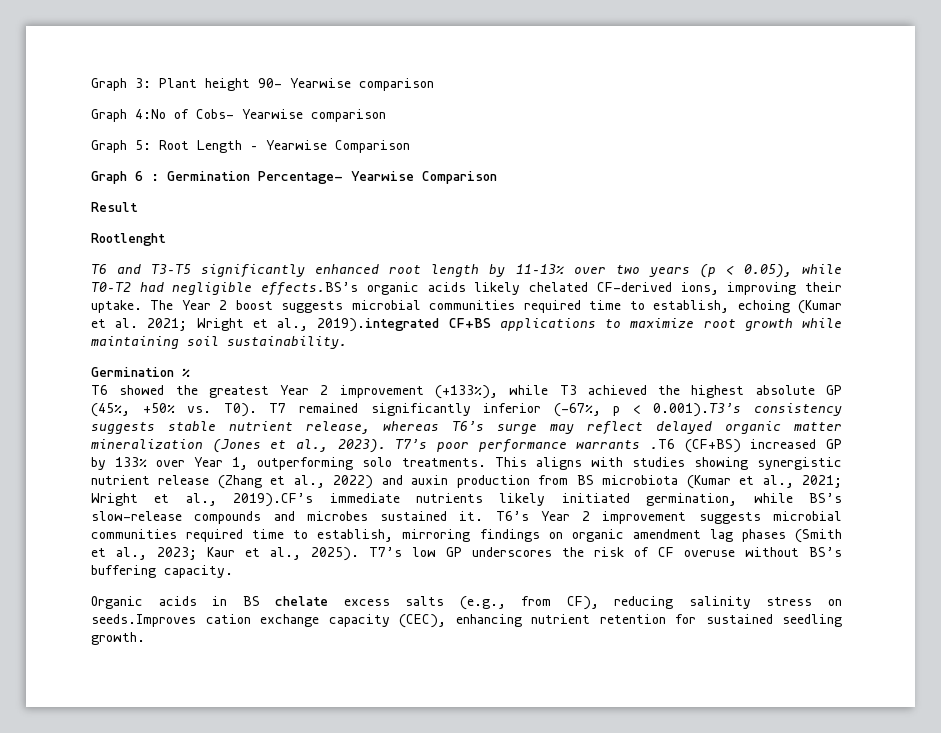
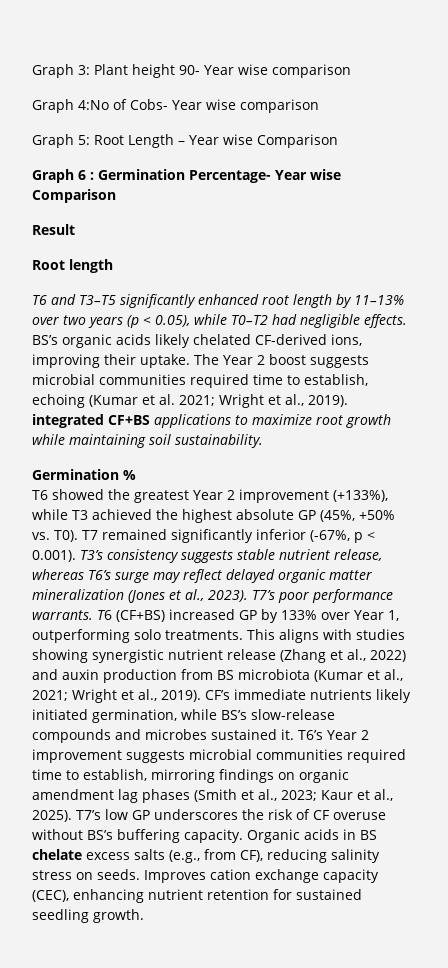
- Graph 3: Plant height 90- Yearwise comparison
+ Graph 3: Plant height 90- Year wise comparison
- Graph 4:No of Cobs- Yearwise comparison
+ Graph 4:No of Cobs- Year wise comparison
- Graph 5: Root Length – Yearwise Comparison
+ Graph 5: Root Length – Year wise Comparison
- Graph 6 : Germination Percentage- Yearwise Comparison
+ Graph 6 : Germination Percentage- Year wise Comparison
- Rootlenght
+ Root length
- T6 and T3–T5 significantly enhanced root length by 11–13% over two years (p < 0.05), while T0–T2 had negligible effects.BS’s organic acids likely chelated CF-derived ions, improving their uptake.
+ T6 and T3–T5 significantly enhanced root length by 11–13% over two years (p < 0.05), while T0–T2 had negligible effects. BS’s organic acids likely chelated CF-derived ions, improving their uptake.
- The Year 2 boost suggests microbial communities required time to establish, echoing (Kumar et al. 2021; Wright et al., 2019).integrated CF+BS applications to maximize root growth while maintaining soil sustainability.
+ The Year 2 boost suggests microbial communities required time to establish, echoing (Kumar et al. 2021; Wright et al., 2019). integrated CF+BS applications to maximize root growth while maintaining soil sustainability.
- T6 showed the greatest Year 2 improvement (+133%), while T3 achieved the highest absolute GP (45%, +50% vs. T0). T7 remained significantly inferior (-67%, p < 0.001).T3’s consistency suggests stable nutrient release, whereas T6’s surge may reflect delayed organic matter mineralization (Jones et al., 2023).
+ T6 showed the greatest Year 2 improvement (+133%), while T3 achieved the highest absolute GP (45%, +50% vs. T0). T7 remained significantly inferior (-67%, p < 0.001). T3’s consistency suggests stable nutrient release, whereas T6’s surge may reflect delayed organic matter mineralization (Jones et al., 2023).
- T7’s poor performance warrants .T6 (CF+BS) increased GP by 133% over Year 1, outperforming solo treatments.
+ T7’s poor performance warrants. T6 (CF+BS) increased GP by 133% over Year 1, outperforming solo treatments.
- This aligns with studies showing synergistic nutrient release (Zhang et al., 2022) and auxin production from BS microbiota (Kumar et al., 2021; Wright et al., 2019).CF’s immediate nutrients likely initiated germination, while BS’s slow-release compounds and microbes sustained it.
+ This aligns with studies showing synergistic nutrient release (Zhang et al., 2022) and auxin production from BS microbiota (Kumar et al., 2021; Wright et al., 2019). CF’s immediate nutrients likely initiated germination, while BS’s slow-release compounds and microbes sustained it.
- T7’s low GP underscores the risk of CF overuse without BS’s buffering capacity.
- Organic acids in BS chelate excess salts (e.g., from CF), reducing salinity stress on seeds.Improves cation exchange capacity (CEC), enhancing nutrient retention for sustained seedling growth.
+ T7’s low GP underscores the risk of CF overuse without BS’s buffering capacity. Organic acids in BS chelate excess salts (e.g., from CF), reducing salinity stress on seeds. Improves cation exchange capacity (CEC), enhancing nutrient retention for sustained seedling growth.

